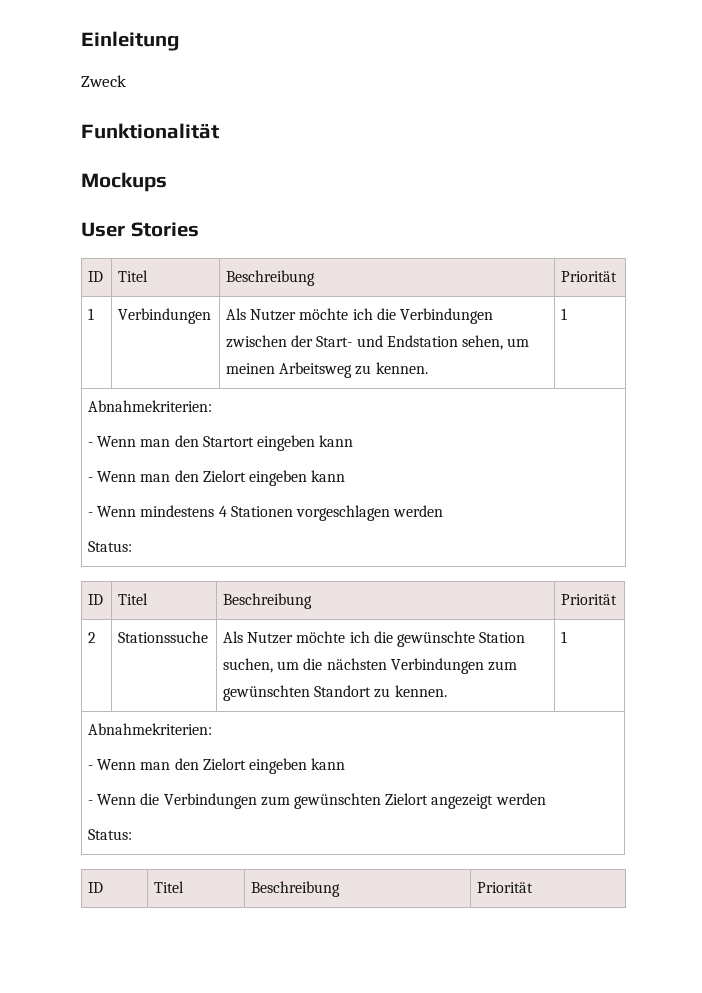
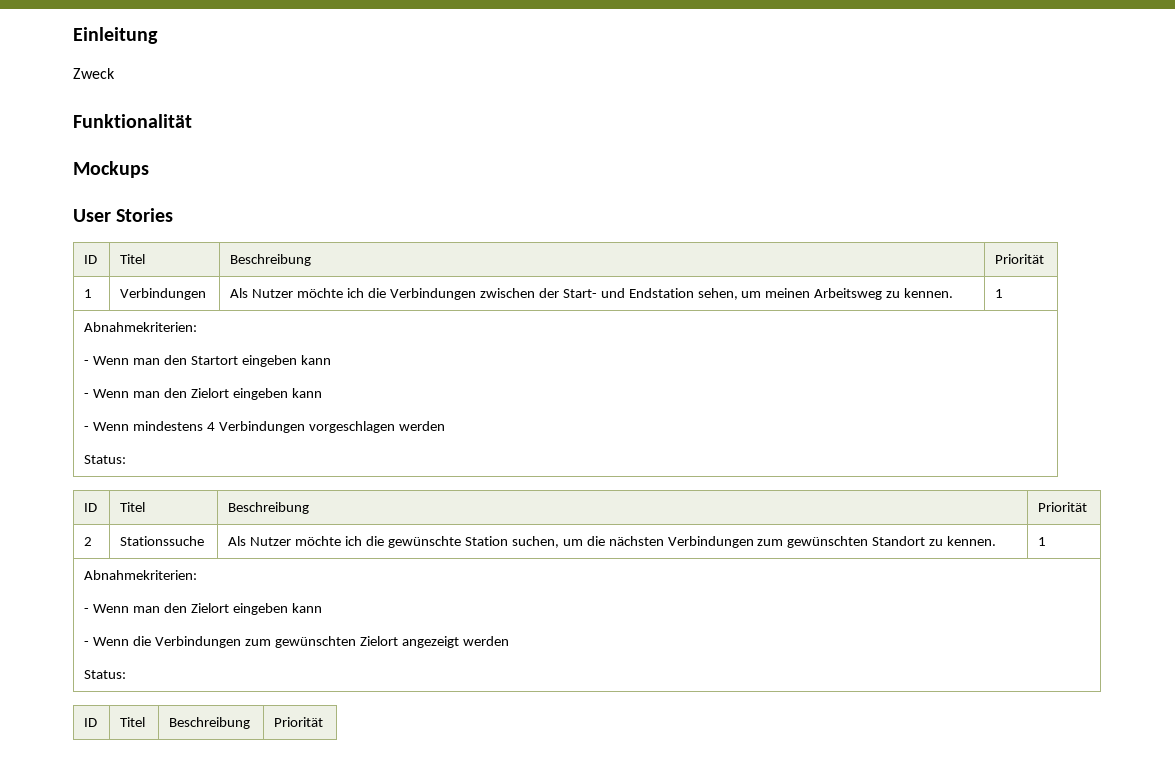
  1 | Verbindungen | Als Nutzer möchte ich die Verbindungen zwischen der Start- und Endstation sehen, um meinen Arbeitsweg zu kennen. | 1
  Abnahmekriterien:
  - Wenn man den Startort eingeben kann
  - Wenn man den Zielort eingeben kann
- - Wenn mindestens 4 Stationen vorgeschlagen werden
+ - Wenn mindestens 4 Verbindungen vorgeschlagen werden

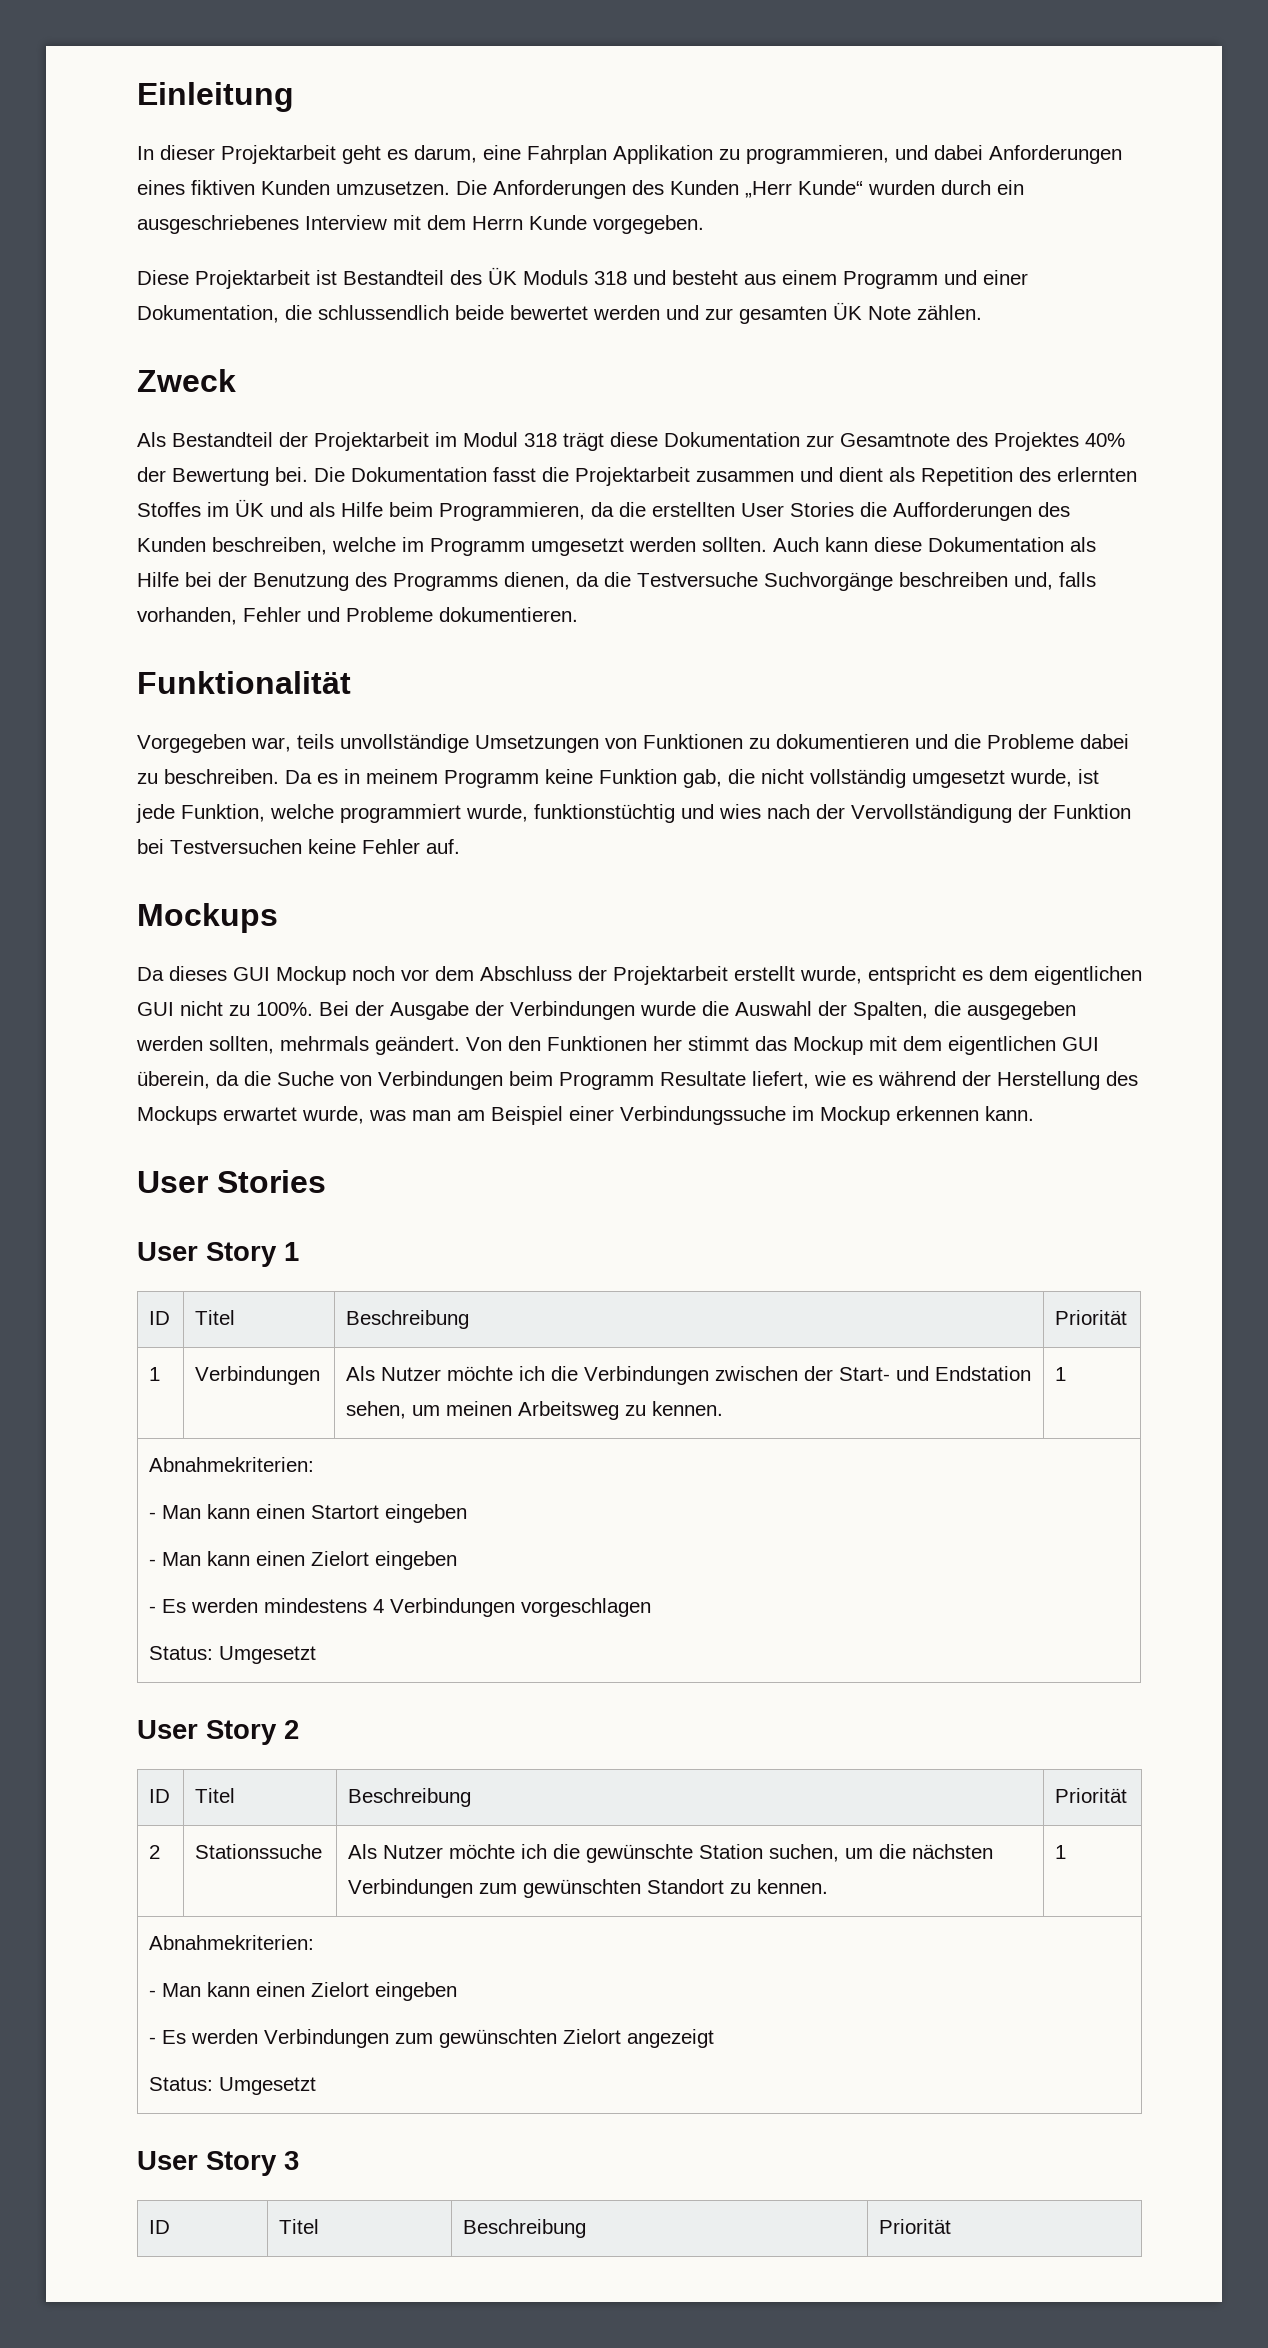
+ In dieser Projektarbeit geht es darum, eine Fahrplan Applikation zu programmieren, und dabei Anforderungen eines fiktiven Kunden umzusetzen. Die Anforderungen des Kunden „Herr Kunde“ wurden durch ein ausgeschriebenes Interview mit dem Herrn Kunde vorgegeben.
+ Diese Projektarbeit ist Bestandteil des ÜK Moduls 318 und besteht aus einem Programm und einer Dokumentation, die schlussendlich beide bewertet werden und zur gesamten ÜK Note zählen.
  Zweck
+ Als Bestandteil der Projektarbeit im Modul 318 trägt diese Dokumentation zur Gesamtnote des Projektes 40% der Bewertung bei. Die Dokumentation fasst die Projektarbeit zusammen und dient als Repetition des erlernten Stoffes im ÜK und als Hilfe beim Programmieren, da die erstellten User Stories die Aufforderungen des Kunden beschreiben, welche im Programm umgesetzt werden sollten. Auch kann diese Dokumentation als Hilfe bei der Benutzung des Programms dienen, da die Testversuche Suchvorgänge beschreiben und, falls vorhanden, Fehler und Probleme dokumentieren.
  Funktionalität
+ Vorgegeben war, teils unvollständige Umsetzungen von Funktionen zu dokumentieren und die Probleme dabei zu beschreiben. Da es in meinem Programm keine Funktion gab, die nicht vollständig umgesetzt wurde, ist jede Funktion, welche programmiert wurde, funktionstüchtig und wies nach der Vervollständigung der Funktion bei Testversuchen keine Fehler auf.
  Mockups
+ Da dieses GUI Mockup noch vor dem Abschluss der Projektarbeit erstellt wurde, entspricht es dem eigentlichen GUI nicht zu 100%. Bei der Ausgabe der Verbindungen wurde die Auswahl der Spalten, die ausgegeben werden sollten, mehrmals geändert. Von den Funktionen her stimmt das Mockup mit dem eigentlichen GUI überein, da die Suche von Verbindungen beim Programm Resultate liefert, wie es während der Herstellung des Mockups erwartet wurde, was man am Beispiel einer Verbindungssuche im Mockup erkennen kann.
  User Stories
+ User Story 1
  1 | Verbindungen | Als Nutzer möchte ich die Verbindungen zwischen der Start- und Endstation sehen, um meinen Arbeitsweg zu kennen. | 1
  Abnahmekriterien:
- - Wenn man den Startort eingeben kann
- - Wenn man den Zielort eingeben kann
- - Wenn mindestens 4 Verbindungen vorgeschlagen werden
- Status:
+ - Man kann einen Startort eingeben
+ - Man kann einen Zielort eingeben
+ - Es werden mindestens 4 Verbindungen vorgeschlagen
+ Status: Umgesetzt
+ User Story 2
  2 | Stationssuche | Als Nutzer möchte ich die gewünschte Station suchen, um die nächsten Verbindungen zum gewünschten Standort zu kennen. | 1
  Abnahmekriterien:
- - Wenn man den Zielort eingeben kann
- - Wenn die Verbindungen zum gewünschten Zielort angezeigt werden
- Status:
+ - Man kann einen Zielort eingeben
+ - Es werden Verbindungen zum gewünschten Zielort angezeigt
+ Status: Umgesetzt
+ User Story 3

